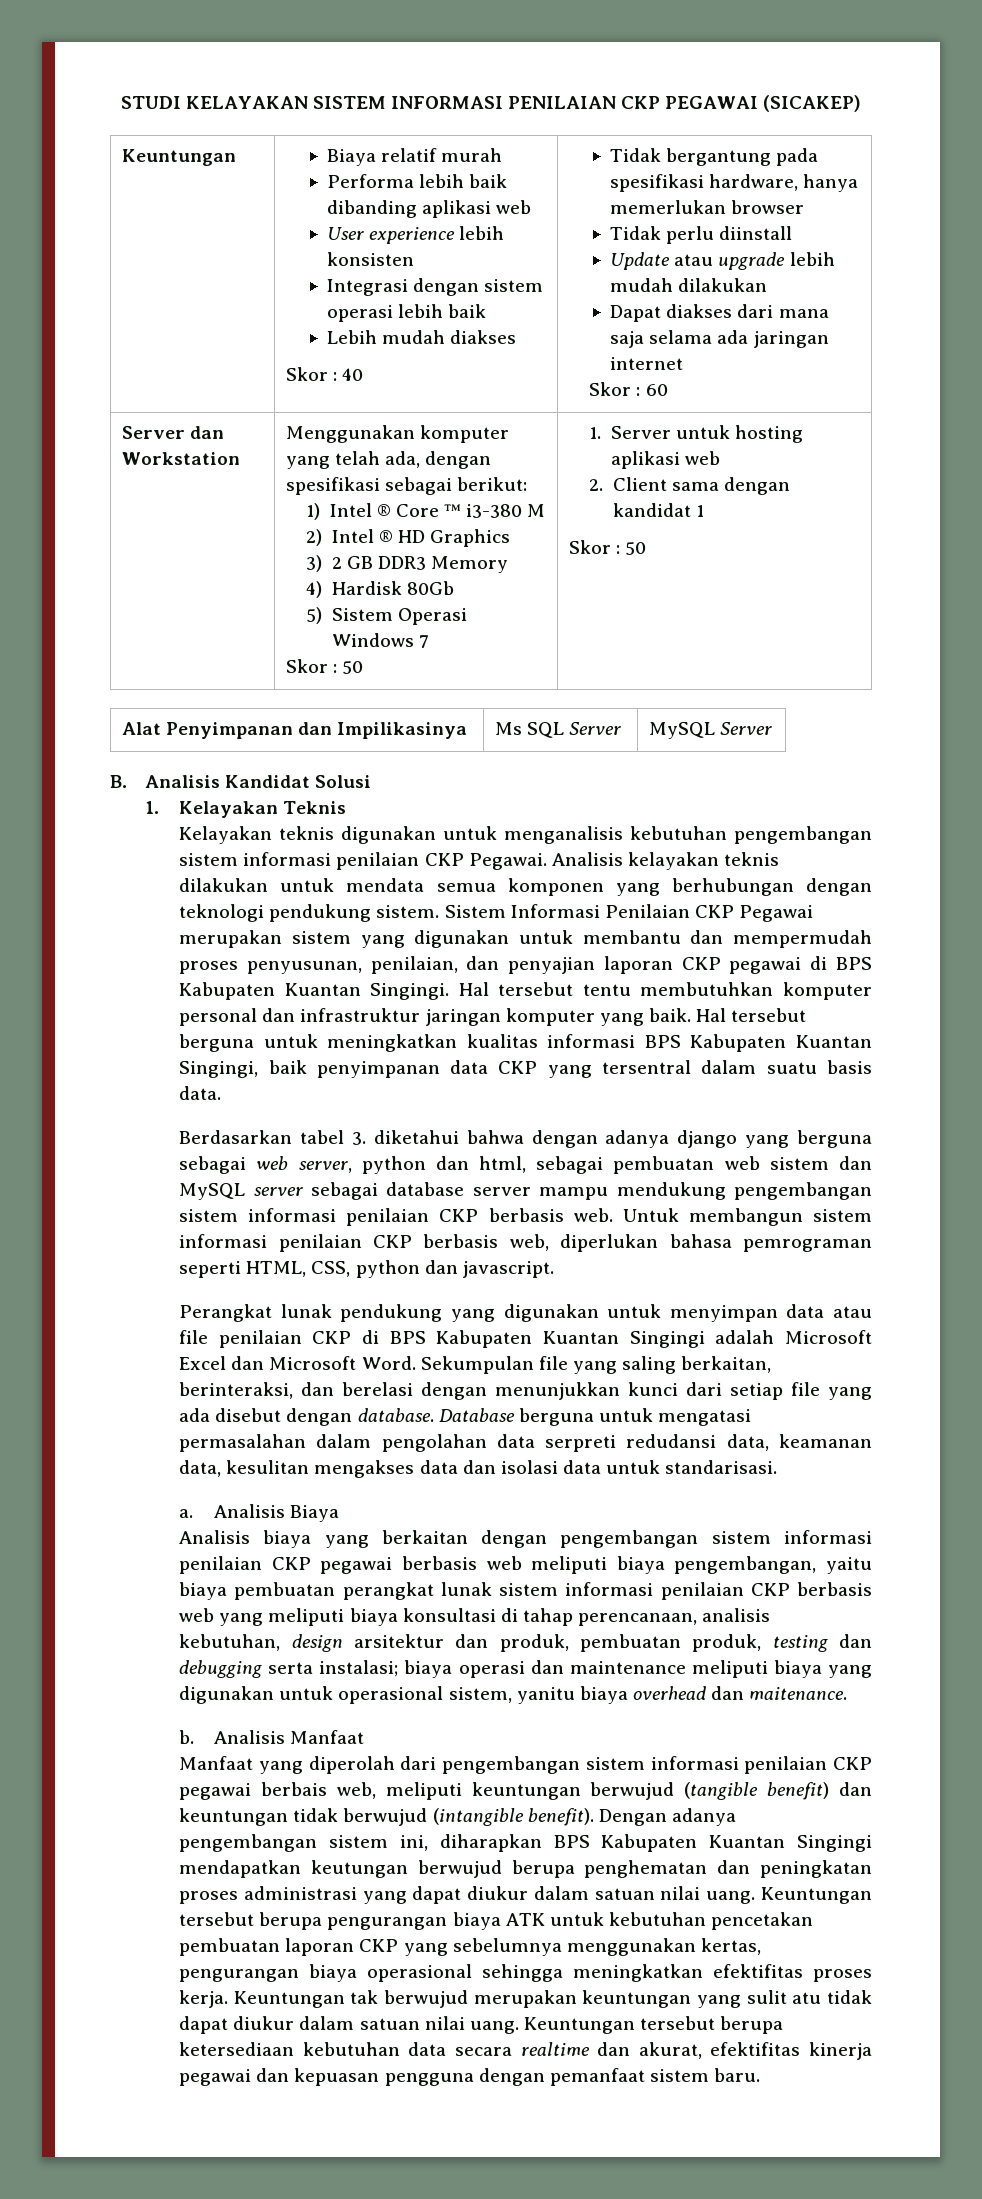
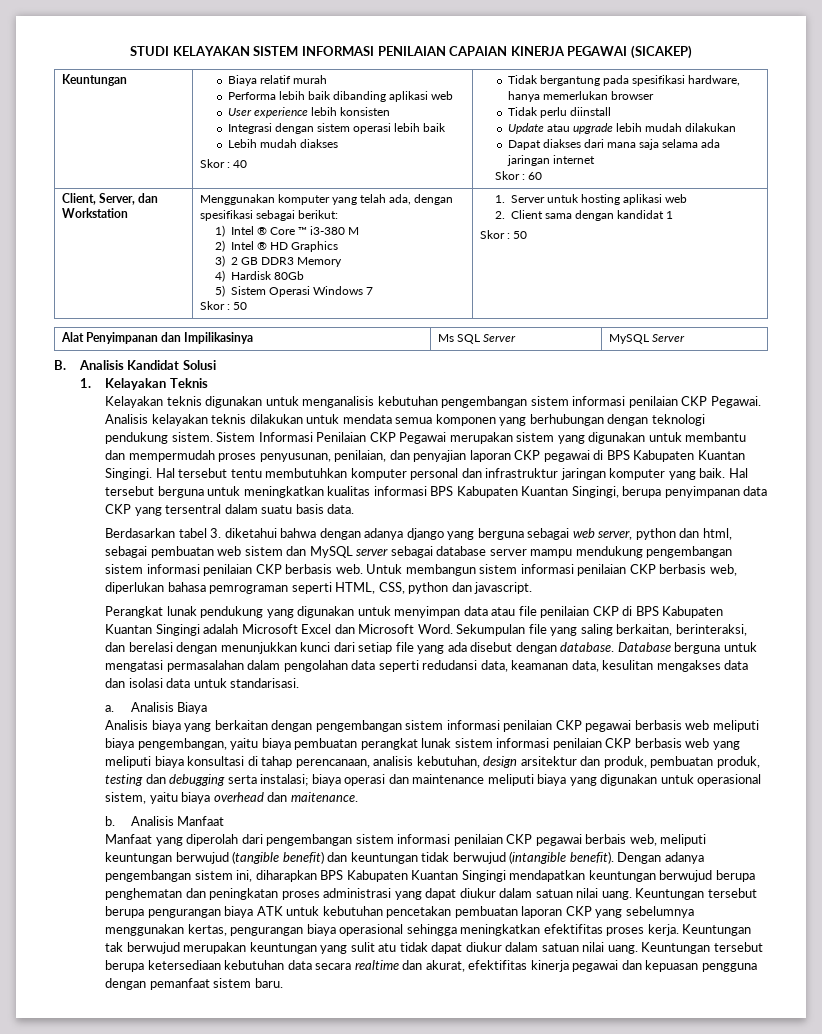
- STUDI KELAYAKAN SISTEM INFORMASI PENILAIAN CKP PEGAWAI (SICAKEP)
+ STUDI KELAYAKAN SISTEM INFORMASI PENILAIAN CAPAIAN KINERJA PEGAWAI (SICAKEP)
- Server dan Workstation
+ Client, Server, dan Workstation
- Hal tersebut berguna untuk meningkatkan kualitas informasi BPS Kabupaten Kuantan Singingi, baik penyimpanan data CKP yang tersentral dalam suatu basis data.
+ Hal tersebut berguna untuk meningkatkan kualitas informasi BPS Kabupaten Kuantan Singingi, berupa penyimpanan data CKP yang tersentral dalam suatu basis data.
- Database berguna untuk mengatasi permasalahan dalam pengolahan data serpreti redudansi data, keamanan data, kesulitan mengakses data dan isolasi data untuk standarisasi.
+ Database berguna untuk mengatasi permasalahan dalam pengolahan data seperti redudansi data, keamanan data, kesulitan mengakses data dan isolasi data untuk standarisasi.
- biaya operasi dan maintenance meliputi biaya yang digunakan untuk operasional sistem, yanitu biaya overhead dan maitenance.
+ biaya operasi dan maintenance meliputi biaya yang digunakan untuk operasional sistem, yaitu biaya overhead dan maitenance.
- Dengan adanya pengembangan sistem ini, diharapkan BPS Kabupaten Kuantan Singingi mendapatkan keutungan berwujud berupa penghematan dan peningkatan proses administrasi yang dapat diukur dalam satuan nilai uang.
+ Dengan adanya pengembangan sistem ini, diharapkan BPS Kabupaten Kuantan Singingi mendapatkan keuntungan berwujud berupa penghematan dan peningkatan proses administrasi yang dapat diukur dalam satuan nilai uang.

